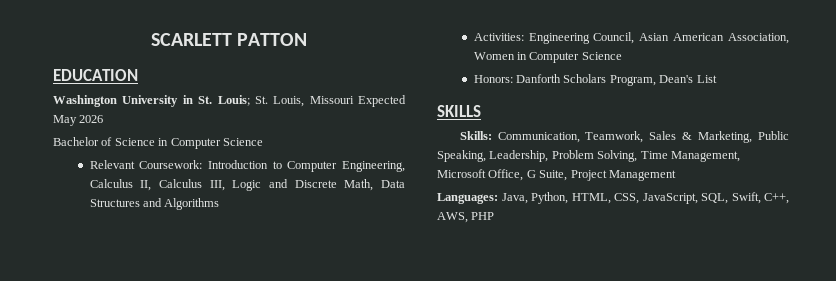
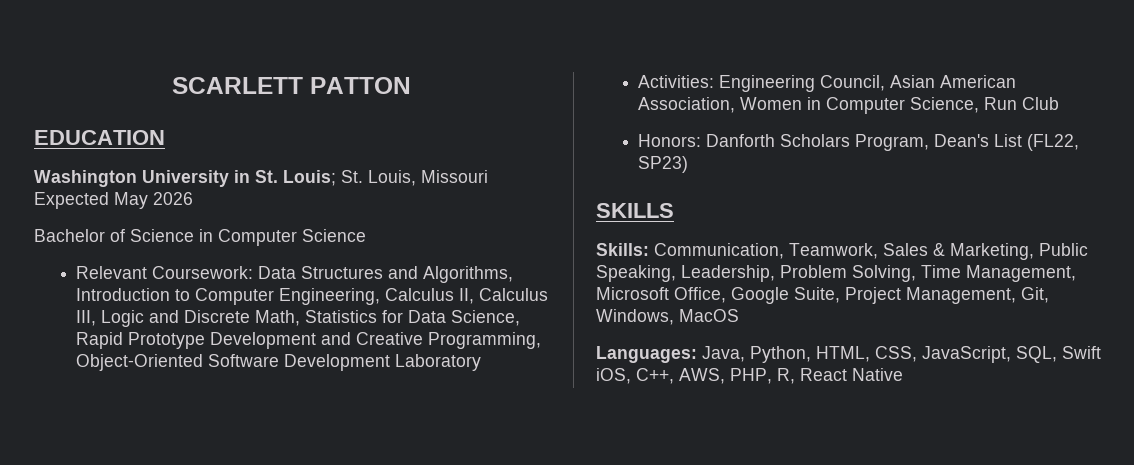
- Relevant Coursework: Introduction to Computer Engineering, Calculus II, Calculus III, Logic and Discrete Math, Data Structures and Algorithms
+ Relevant Coursework: Data Structures and Algorithms, Introduction to Computer Engineering, Calculus II, Calculus III, Logic and Discrete Math, Statistics for Data Science, Rapid Prototype Development and Creative Programming, Object-Oriented Software Development Laboratory
- Activities: Engineering Council, Asian American Association, Women in Computer Science
+ Activities: Engineering Council, Asian American Association, Women in Computer Science, Run Club
- Honors: Danforth Scholars Program, Dean's List
+ Honors: Danforth Scholars Program, Dean's List (FL22, SP23)
- Skills: Communication, Teamwork, Sales & Marketing, Public Speaking, Leadership, Problem Solving, Time Management, Microsoft Office, G Suite, Project Management
+ Skills: Communication, Teamwork, Sales & Marketing, Public Speaking, Leadership, Problem Solving, Time Management, Microsoft Office, Google Suite, Project Management, Git, Windows, MacOS
- Languages: Java, Python, HTML, CSS, JavaScript, SQL, Swift, C++, AWS, PHP
+ Languages: Java, Python, HTML, CSS, JavaScript, SQL, Swift iOS, C++, AWS, PHP, R, React Native

